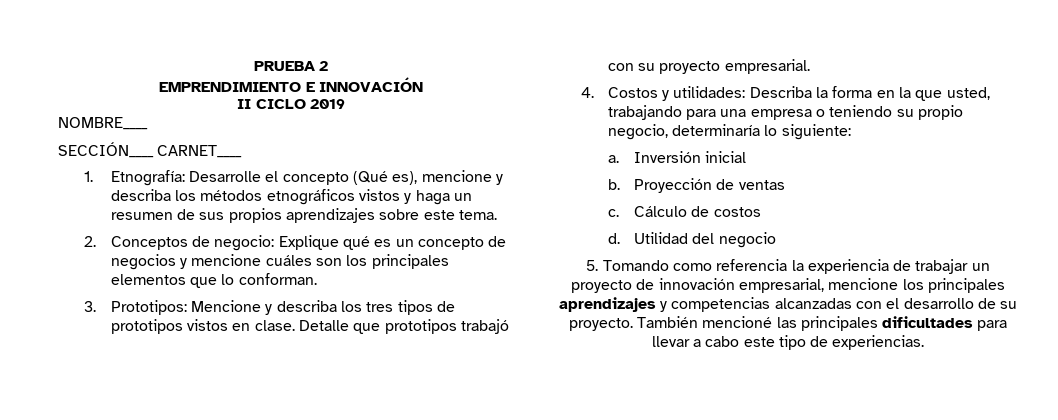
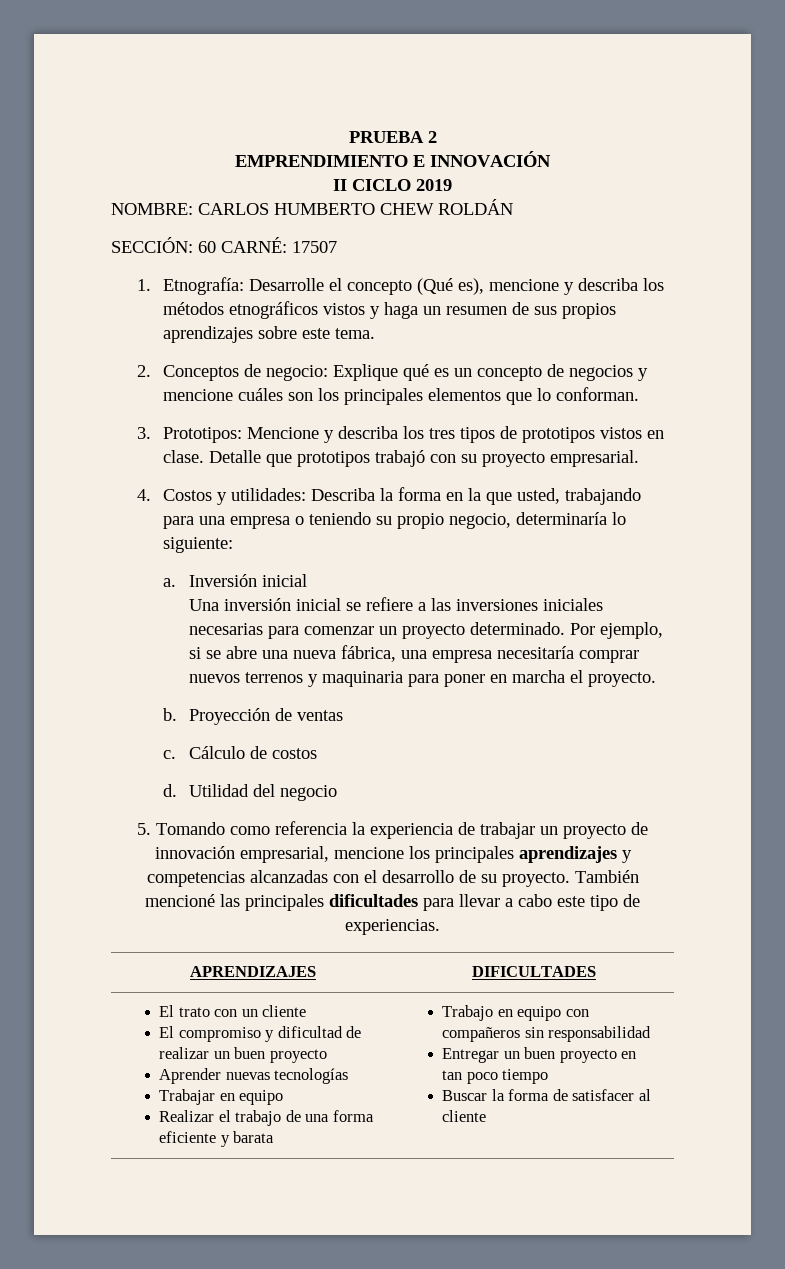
- NOMBRE____
- SECCIÓN____ CARNET____
+ NOMBRE: CARLOS HUMBERTO CHEW ROLDÁN
+ SECCIÓN: 60 CARNÉ: 17507
+ Una inversión inicial se refiere a las inversiones iniciales necesarias para comenzar un proyecto determinado. Por ejemplo, si se abre una nueva fábrica, una empresa necesitaría comprar nuevos terrenos y maquinaria para poner en marcha el proyecto.
+ APRENDIZAJES | DIFICULTADES
+ El trato con un cliente
+ El compromiso y dificultad de realizar un buen proyecto
+ Aprender nuevas tecnologías
+ Trabajar en equipo
+ Realizar el trabajo de una forma eficiente y barata | Trabajo en equipo con compañeros sin responsabilidad
+ Entregar un buen proyecto en tan poco tiempo
+ Buscar la forma de satisfacer al cliente

